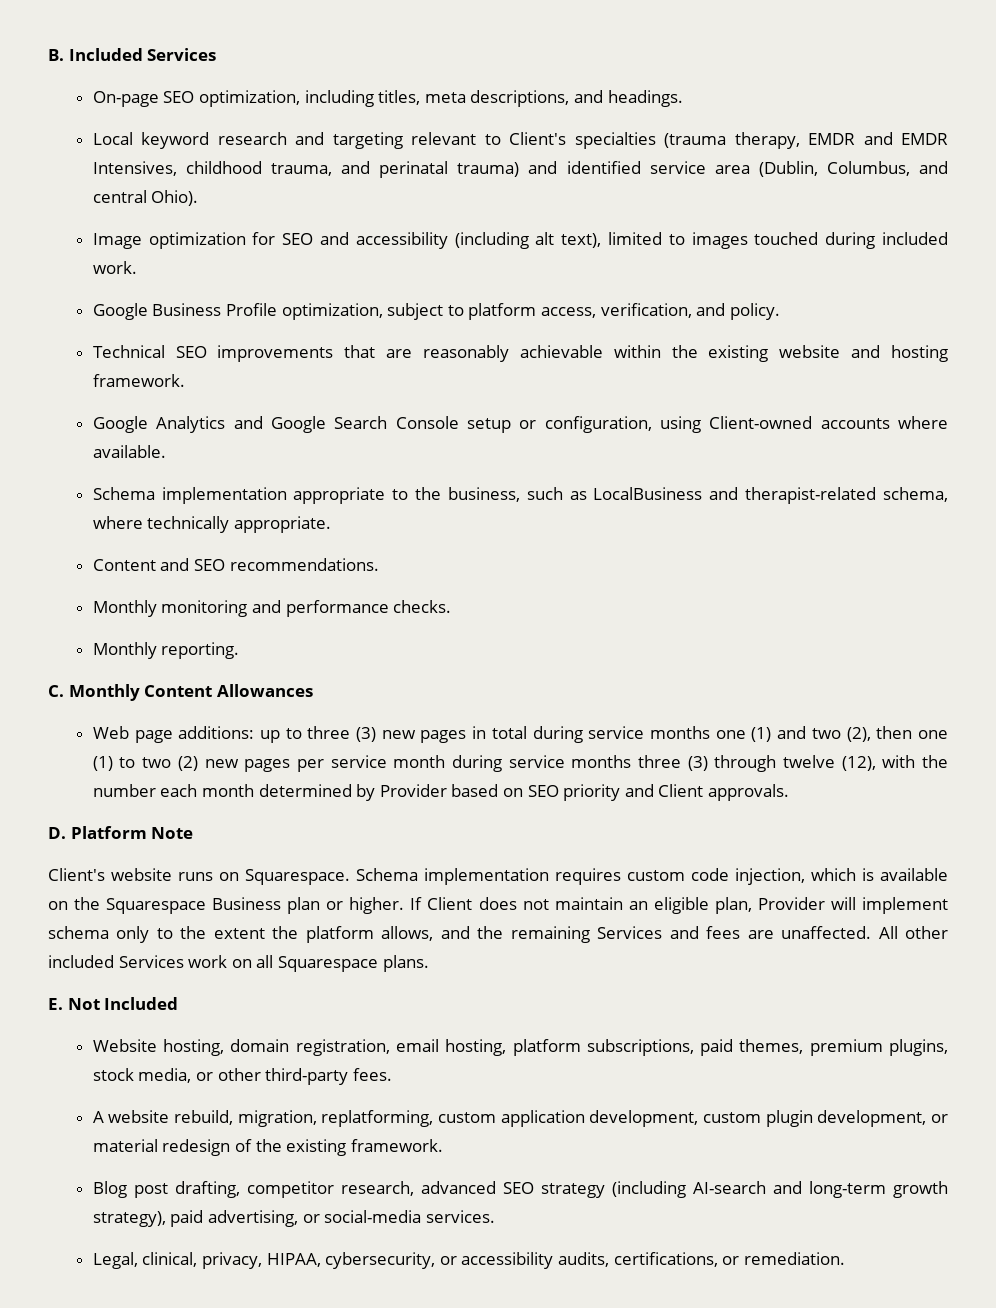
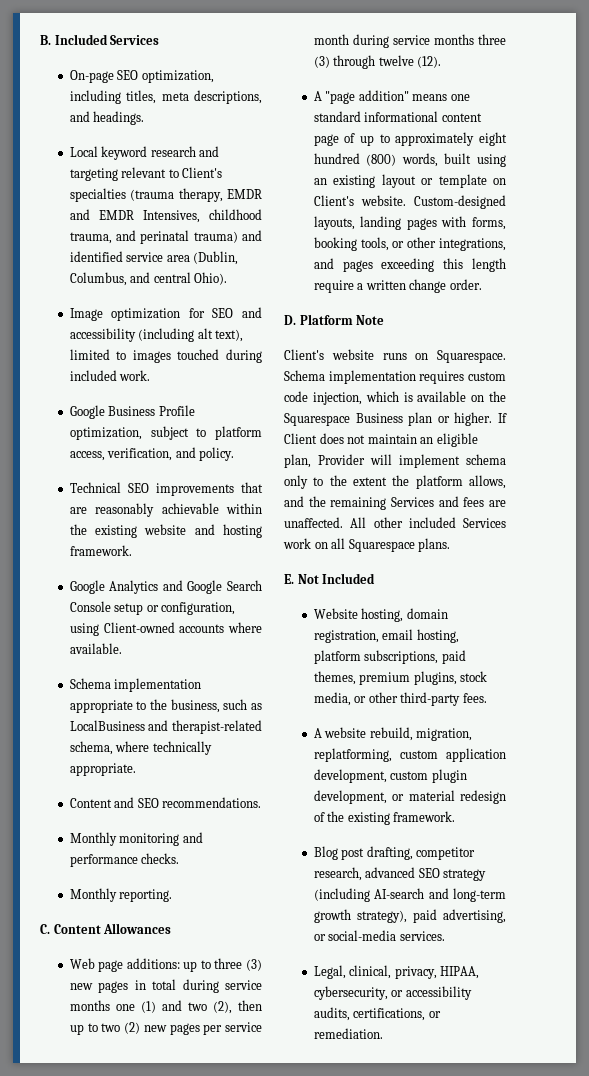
- C. Monthly Content Allowances
+ C. Content Allowances
- Web page additions: up to three (3) new pages in total during service months one (1) and two (2), then one (1) to two (2) new pages per service month during service months three (3) through twelve (12), with the number each month determined by Provider based on SEO priority and Client approvals.
+ Web page additions: up to three (3) new pages in total during service months one (1) and two (2), then up to two (2) new pages per service month during service months three (3) through twelve (12).
+ A "page addition" means one standard informational content page of up to approximately eight hundred (800) words, built using an existing layout or template on Client's website. Custom-designed layouts, landing pages with forms, booking tools, or other integrations, and pages exceeding this length require a written change order.

